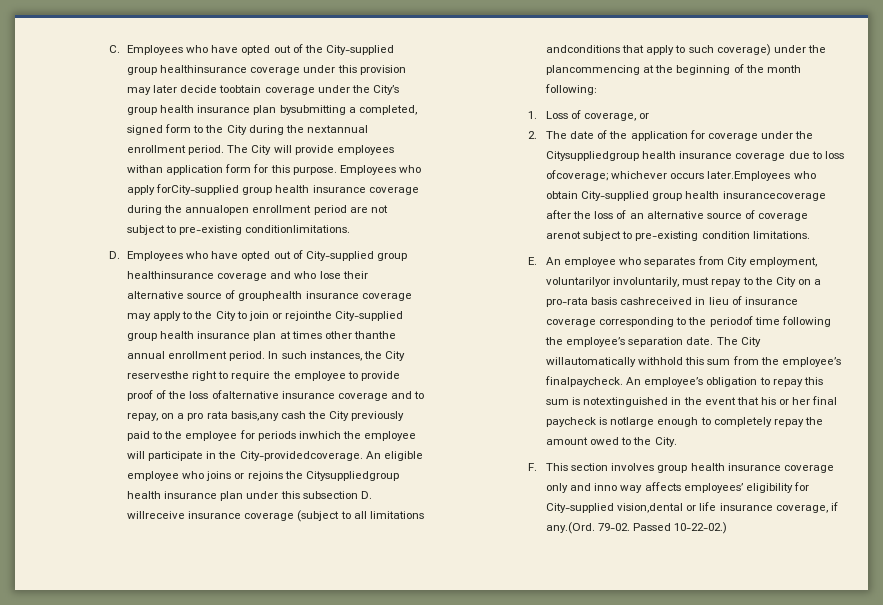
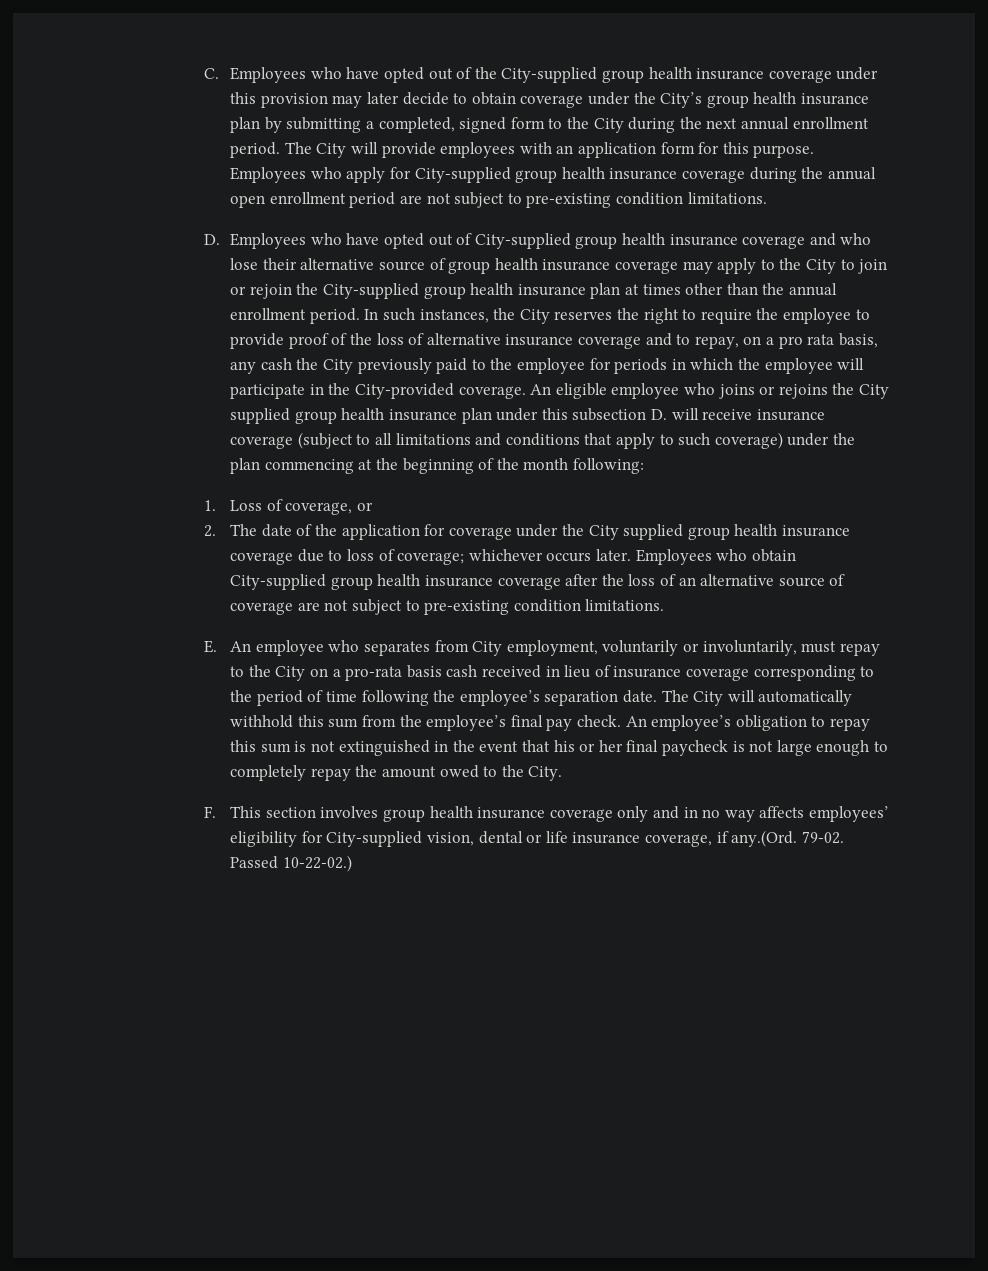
- C. Employees who have opted out of the City-supplied group healthinsurance coverage under this provision may later decide toobtain coverage under the City’s group health insurance plan bysubmitting a completed, signed form to the City during the nextannual enrollment period.
+ C. Employees who have opted out of the City-supplied group health insurance coverage under this provision may later decide to obtain coverage under the City’s group health insurance plan by submitting a completed, signed form to the City during the next annual enrollment period.
- The City will provide employees withan application form for this purpose.
+ The City will provide employees with an application form for this purpose.
- Employees who apply forCity-supplied group health insurance coverage during the annualopen enrollment period are not subject to pre-existing conditionlimitations.
+ Employees who apply for City-supplied group health insurance coverage during the annual open enrollment period are not subject to pre-existing condition limitations.
- D. Employees who have opted out of City-supplied group healthinsurance coverage and who lose their alternative source of grouphealth insurance coverage may apply to the City to join or rejointhe City-supplied group health insurance plan at times other thanthe annual enrollment period.
+ D. Employees who have opted out of City-supplied group health insurance coverage and who lose their alternative source of group health insurance coverage may apply to the City to join or rejoin the City-supplied group health insurance plan at times other than the annual enrollment period.
- In such instances, the City reservesthe right to require the employee to provide proof of the loss ofalternative insurance coverage and to repay, on a pro rata basis,any cash the City previously paid to the employee for periods inwhich the employee will participate in the City-providedcoverage.
+ In such instances, the City reserves the right to require the employee to provide proof of the loss of alternative insurance coverage and to repay, on a pro rata basis, any cash the City previously paid to the employee for periods in which the employee will participate in the City-provided coverage.
- An eligible employee who joins or rejoins the Citysuppliedgroup health insurance plan under this subsection D. willreceive insurance coverage (subject to all limitations andconditions that apply to such coverage) under the plancommencing at the beginning of the month following:
+ An eligible employee who joins or rejoins the City supplied group health insurance plan under this subsection D. will receive insurance coverage (subject to all limitations and conditions that apply to such coverage) under the plan commencing at the beginning of the month following:
- 2. The date of the application for coverage under the Citysuppliedgroup health insurance coverage due to loss ofcoverage; whichever occurs later.Employees who obtain City-supplied group health insurancecoverage after the loss of an alternative source of coverage arenot subject to pre-existing condition limitations.
+ 2. The date of the application for coverage under the City supplied group health insurance coverage due to loss of coverage; whichever occurs later. Employees who obtain City-supplied group health insurance coverage after the loss of an alternative source of coverage are not subject to pre-existing condition limitations.
- E. An employee who separates from City employment, voluntarilyor involuntarily, must repay to the City on a pro-rata basis cashreceived in lieu of insurance coverage corresponding to the periodof time following the employee’s separation date.
+ E. An employee who separates from City employment, voluntarily or involuntarily, must repay to the City on a pro-rata basis cash received in lieu of insurance coverage corresponding to the period of time following the employee’s separation date.
- The City willautomatically withhold this sum from the employee’s finalpaycheck.
+ The City will automatically withhold this sum from the employee’s final pay check.
- An employee’s obligation to repay this sum is notextinguished in the event that his or her final paycheck is notlarge enough to completely repay the amount owed to the City.
+ An employee’s obligation to repay this sum is not extinguished in the event that his or her final paycheck is not large enough to completely repay the amount owed to the City.
- F. This section involves group health insurance coverage only and inno way affects employees’ eligibility for City-supplied vision,dental or life insurance coverage, if any.(Ord. 79-02.
+ F. This section involves group health insurance coverage only and in no way affects employees’ eligibility for City-supplied vision, dental or life insurance coverage, if any.(Ord. 79-02.

